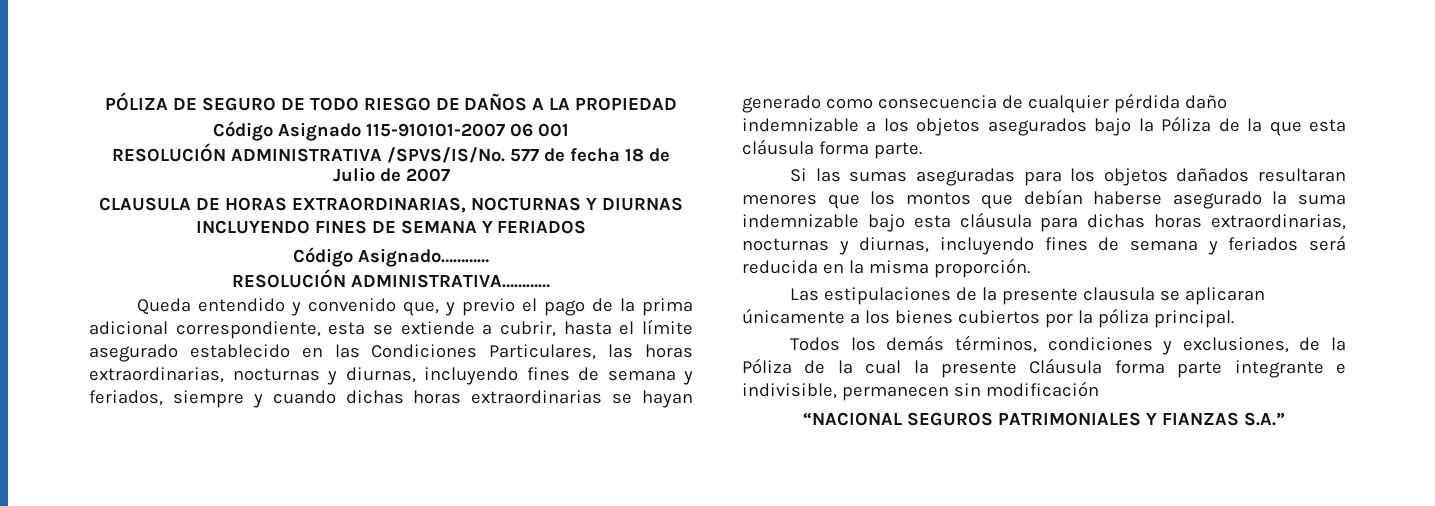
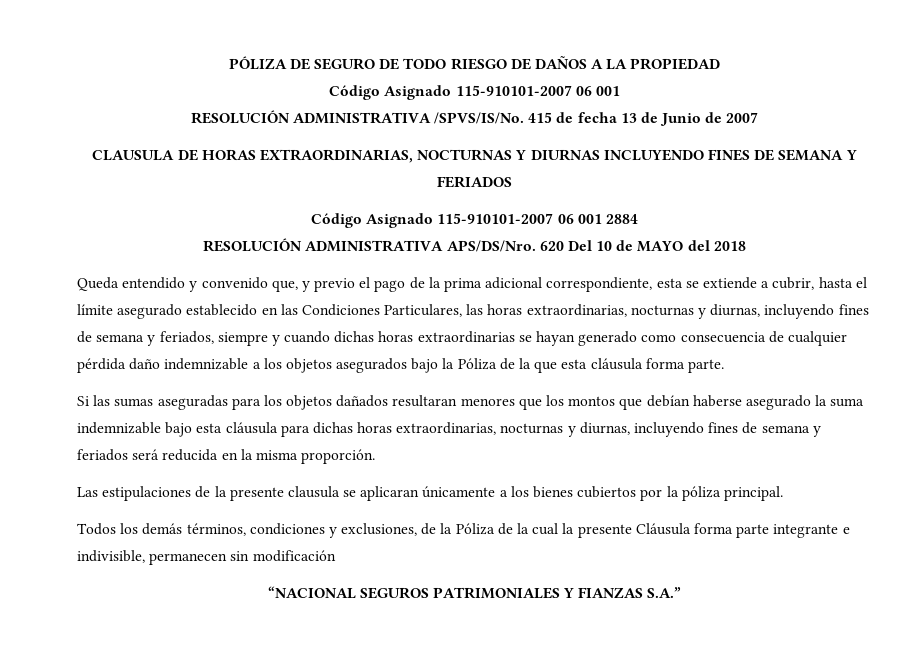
- 577 de fecha 18 de Julio de 2007
+ 415 de fecha 13 de Junio de 2007
- Código Asignado…………
- RESOLUCIÓN ADMINISTRATIVA…………
+ Código Asignado 115-910101-2007 06 001 2884
+ RESOLUCIÓN ADMINISTRATIVA APS/DS/Nro. 620 Del 10 de MAYO del 2018

